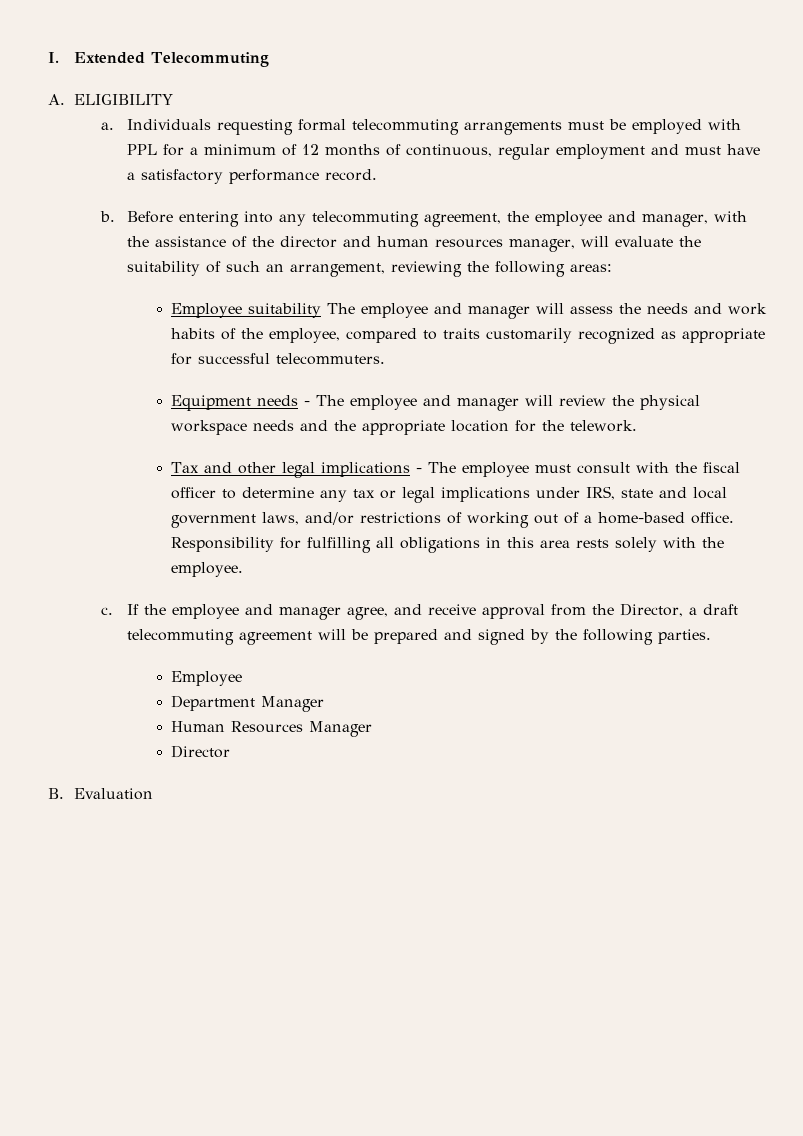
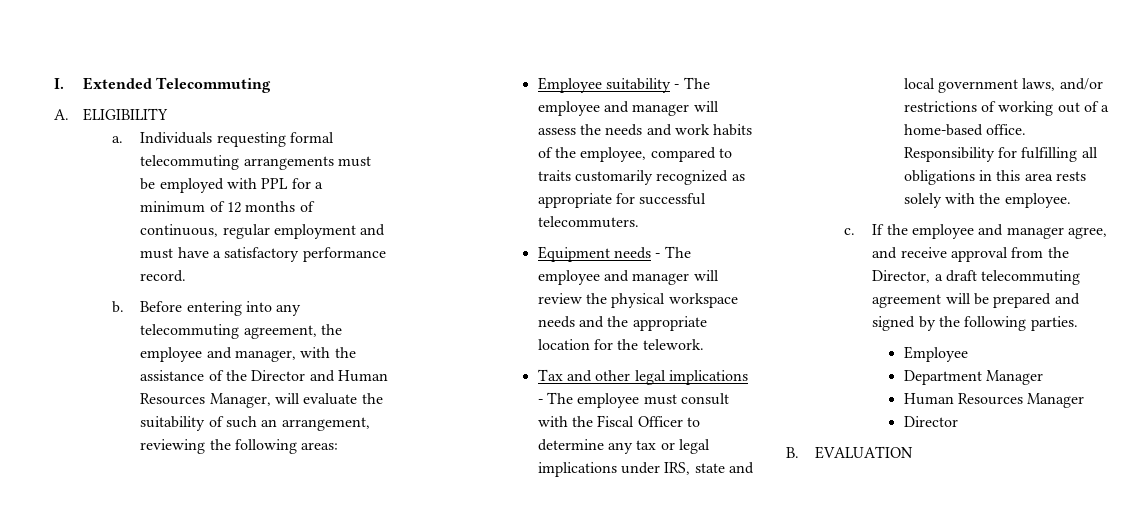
- Before entering into any telecommuting agreement, the employee and manager, with the assistance of the director and human resources manager, will evaluate the suitability of such an arrangement, reviewing the following areas:
+ Before entering into any telecommuting agreement, the employee and manager, with the assistance of the Director and Human Resources Manager, will evaluate the suitability of such an arrangement, reviewing the following areas:
- Employee suitability The employee and manager will assess the needs and work habits of the employee, compared to traits customarily recognized as appropriate for successful telecommuters.
+ Employee suitability - The employee and manager will assess the needs and work habits of the employee, compared to traits customarily recognized as appropriate for successful telecommuters.
- Tax and other legal implications - The employee must consult with the fiscal officer to determine any tax or legal implications under IRS, state and local government laws, and/or restrictions of working out of a home-based office.
+ Tax and other legal implications - The employee must consult with the Fiscal Officer to determine any tax or legal implications under IRS, state and local government laws, and/or restrictions of working out of a home-based office.
- B. Evaluation
+ B. EVALUATION

